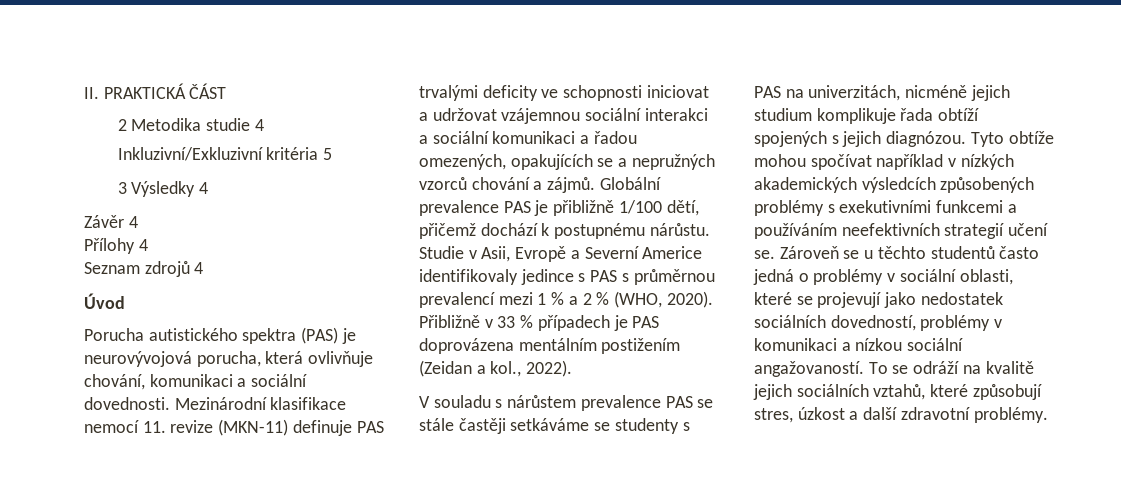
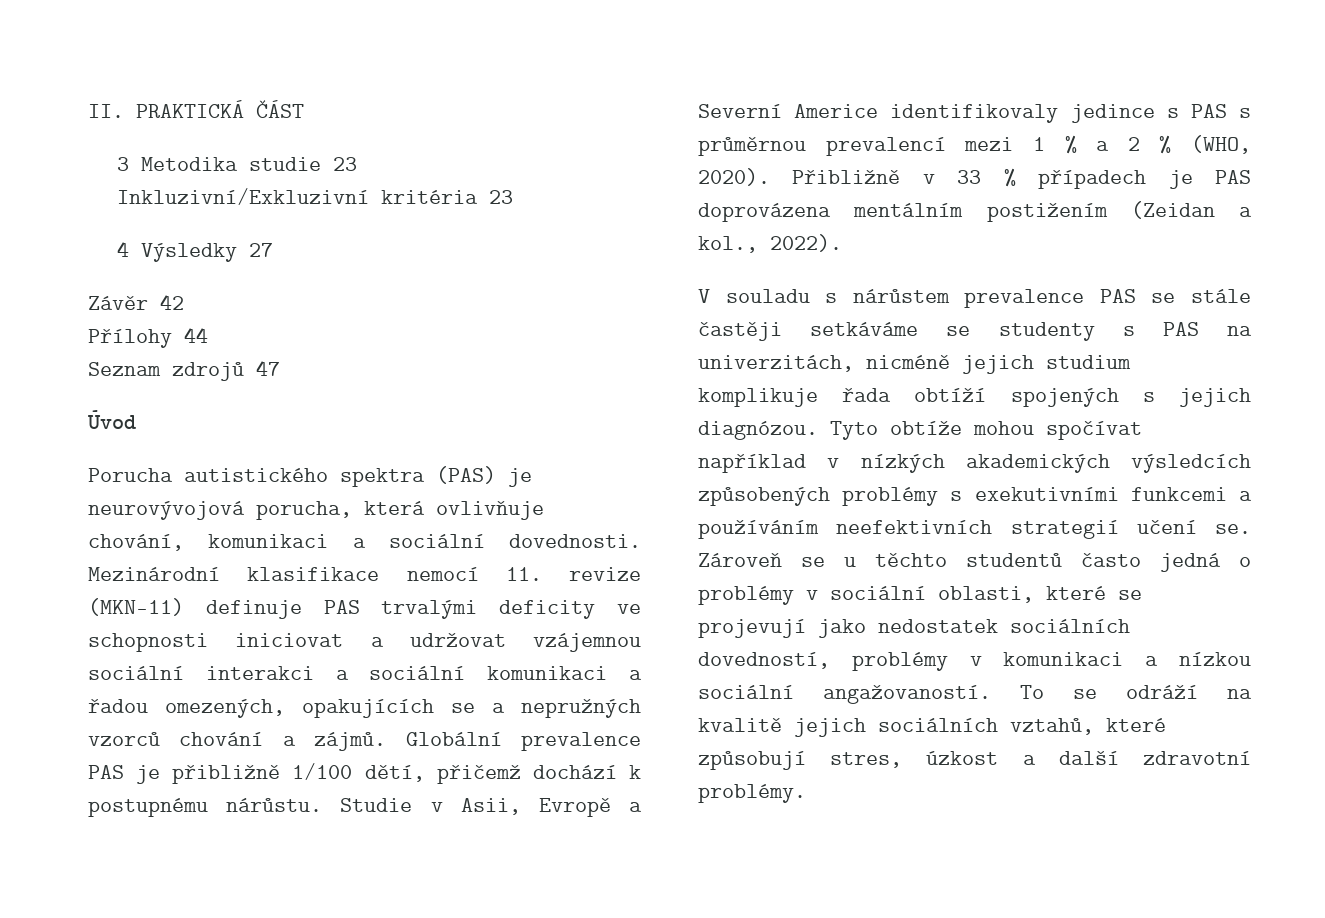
- 2 Metodika studie 4
+ 3 Metodika studie 23
- Inkluzivní/Exkluzivní kritéria 5
- 3 Výsledky 4
+ Inkluzivní/Exkluzivní kritéria 23
+ 4 Výsledky 27
- Závěr 4
+ Závěr 42
- Přílohy 4
+ Přílohy 44
- Seznam zdrojů 4
+ Seznam zdrojů 47

